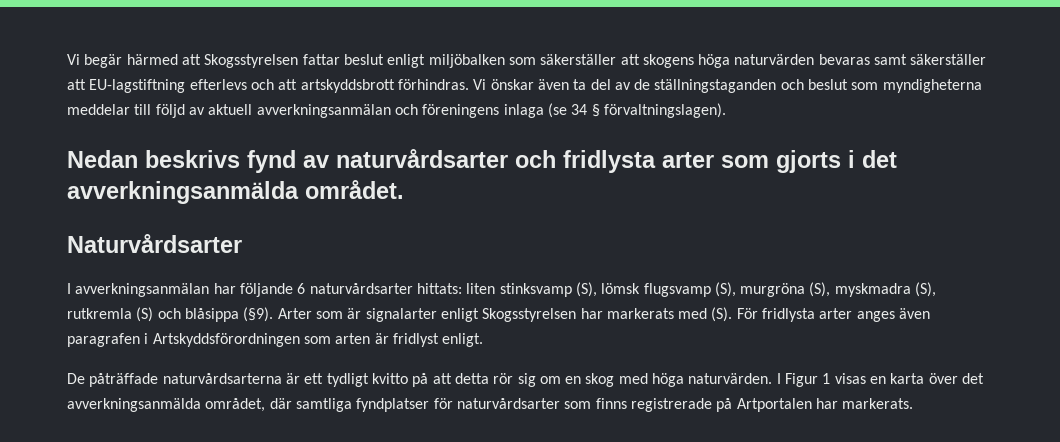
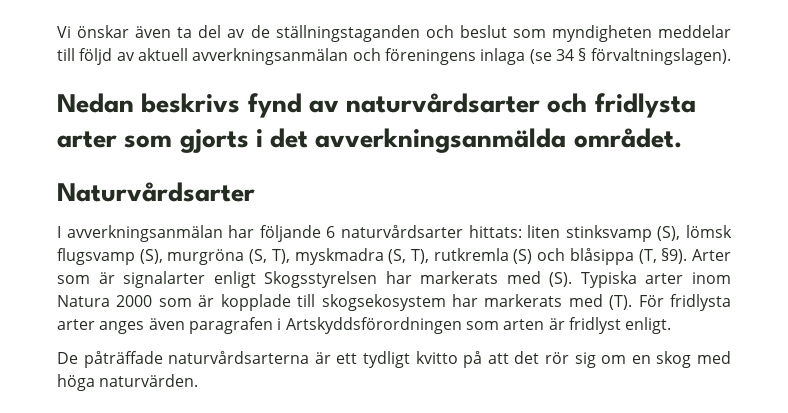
- Vi begär härmed att Skogsstyrelsen fattar beslut enligt miljöbalken som säkerställer att skogens höga naturvärden bevaras samt säkerställer att EU-lagstiftning efterlevs och att artskyddsbrott förhindras. Vi önskar även ta del av de ställningstaganden och beslut som myndigheterna meddelar till följd av aktuell avverkningsanmälan och föreningens inlaga (se 34 § förvaltningslagen).
+ Vi önskar även ta del av de ställningstaganden och beslut som myndigheten meddelar till följd av aktuell avverkningsanmälan och föreningens inlaga (se 34 § förvaltningslagen).
- I avverkningsanmälan har följande 6 naturvårdsarter hittats: liten stinksvamp (S), lömsk flugsvamp (S), murgröna (S), myskmadra (S), rutkremla (S) och blåsippa (§9).
+ I avverkningsanmälan har följande 6 naturvårdsarter hittats: liten stinksvamp (S), lömsk flugsvamp (S), murgröna (S, T), myskmadra (S, T), rutkremla (S) och blåsippa (T, §9).
- Arter som är signalarter enligt Skogsstyrelsen har markerats med (S). För fridlysta arter anges även paragrafen i Artskyddsförordningen som arten är fridlyst enligt.
+ Arter som är signalarter enligt Skogsstyrelsen har markerats med (S). Typiska arter inom Natura 2000 som är kopplade till skogsekosystem har markerats med (T). För fridlysta arter anges även paragrafen i Artskyddsförordningen som arten är fridlyst enligt.
- De påträffade naturvårdsarterna är ett tydligt kvitto på att detta rör sig om en skog med höga naturvärden. I Figur 1 visas en karta över det avverkningsanmälda området, där samtliga fyndplatser för naturvårdsarter som finns registrerade på Artportalen har markerats.
+ De påträffade naturvårdsarterna är ett tydligt kvitto på att det rör sig om en skog med höga naturvärden.

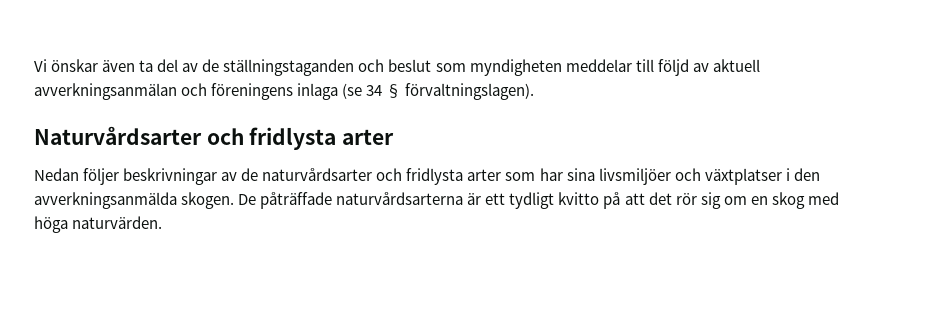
- Nedan beskrivs fynd av naturvårdsarter och fridlysta arter som gjorts i det avverkningsanmälda området.
- Naturvårdsarter
- I avverkningsanmälan har följande 6 naturvårdsarter hittats: liten stinksvamp (S), lömsk flugsvamp (S), murgröna (S, T), myskmadra (S, T), rutkremla (S) och blåsippa (T, §9). Arter som är signalarter enligt Skogsstyrelsen har markerats med (S). Typiska arter inom Natura 2000 som är kopplade till skogsekosystem har markerats med (T). För fridlysta arter anges även paragrafen i Artskyddsförordningen som arten är fridlyst enligt.
- De påträffade naturvårdsarterna är ett tydligt kvitto på att det rör sig om en skog med höga naturvärden.
+ Naturvårdsarter och fridlysta arter
+ Nedan följer beskrivningar av de naturvårdsarter och fridlysta arter som har sina livsmiljöer och växtplatser i den avverkningsanmälda skogen. De påträffade naturvårdsarterna är ett tydligt kvitto på att det rör sig om en skog med höga naturvärden.

